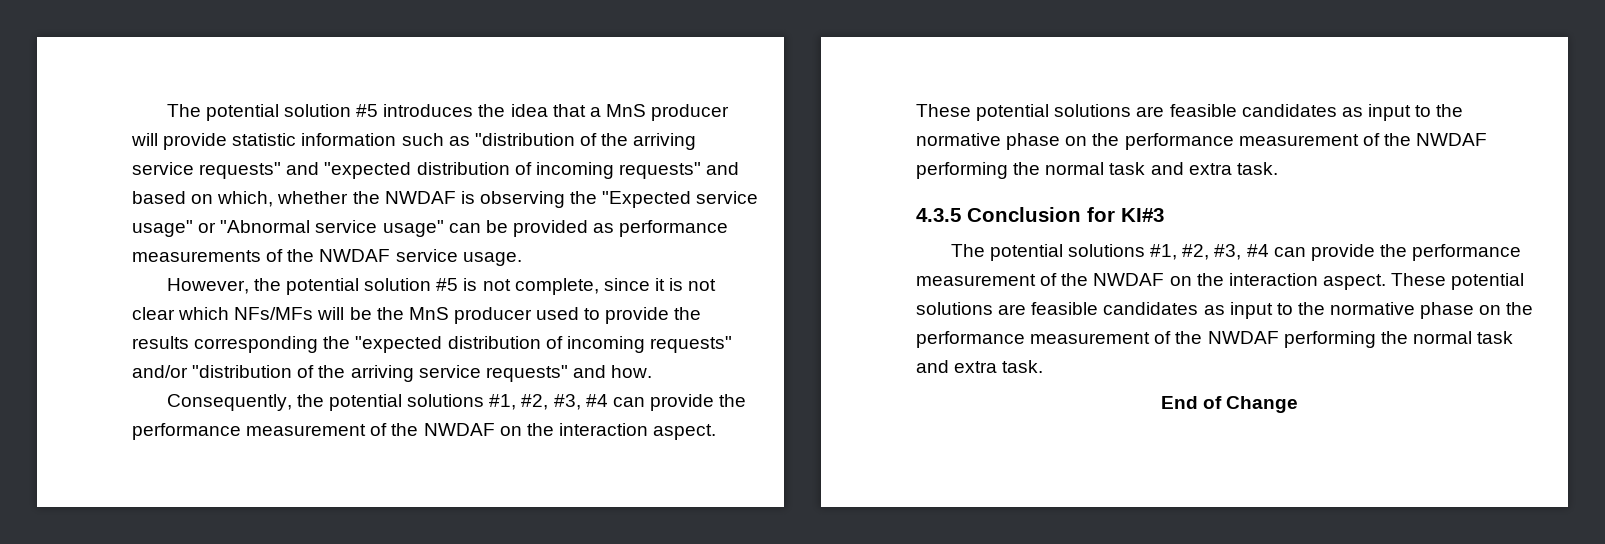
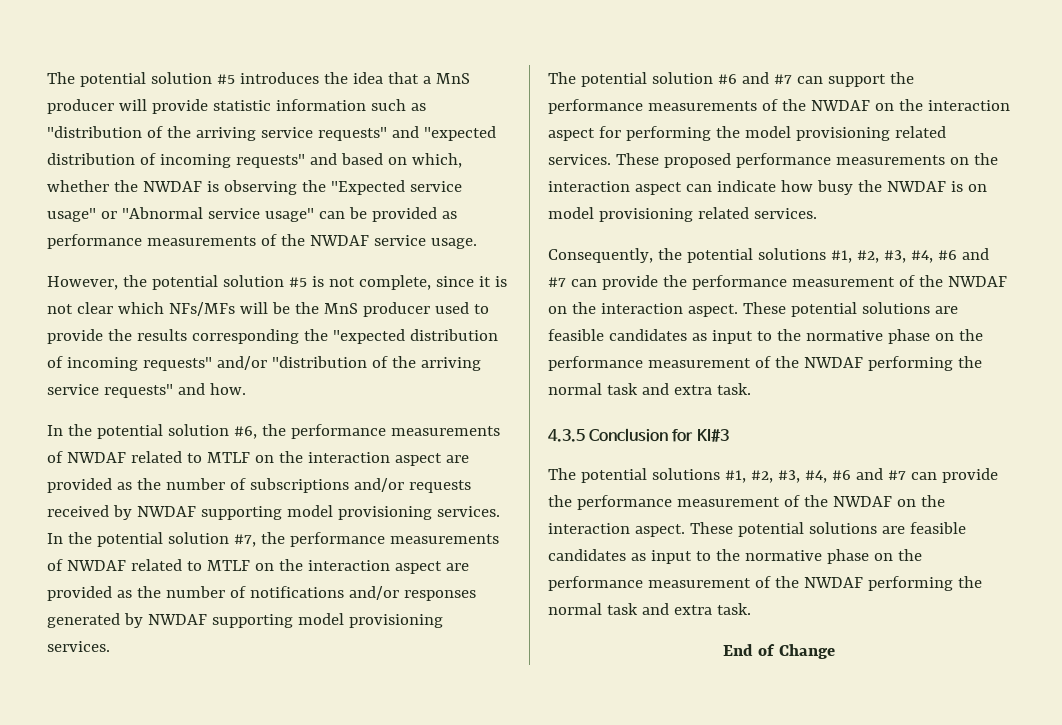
+ In the potential solution #6, the performance measurements of NWDAF related to MTLF on the interaction aspect are provided as the number of subscriptions and/or requests received by NWDAF supporting model provisioning services. In the potential solution #7, the performance measurements of NWDAF related to MTLF on the interaction aspect are provided as the number of notifications and/or responses generated by NWDAF supporting model provisioning services.
+ The potential solution #6 and #7 can support the performance measurements of the NWDAF on the interaction aspect for performing the model provisioning related services. These proposed performance measurements on the interaction aspect can indicate how busy the NWDAF is on model provisioning related services.
- Consequently, the potential solutions #1, #2, #3, #4 can provide the performance measurement of the NWDAF on the interaction aspect.
+ Consequently, the potential solutions #1, #2, #3, #4, #6 and #7 can provide the performance measurement of the NWDAF on the interaction aspect.
- The potential solutions #1, #2, #3, #4 can provide the performance measurement of the NWDAF on the interaction aspect.
+ The potential solutions #1, #2, #3, #4, #6 and #7 can provide the performance measurement of the NWDAF on the interaction aspect.

